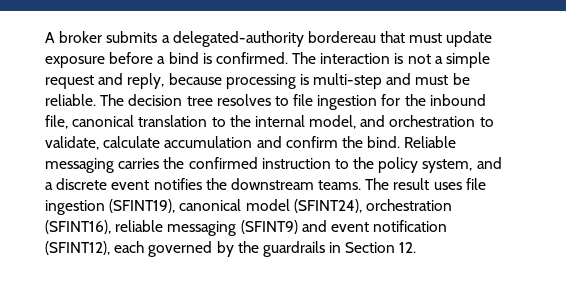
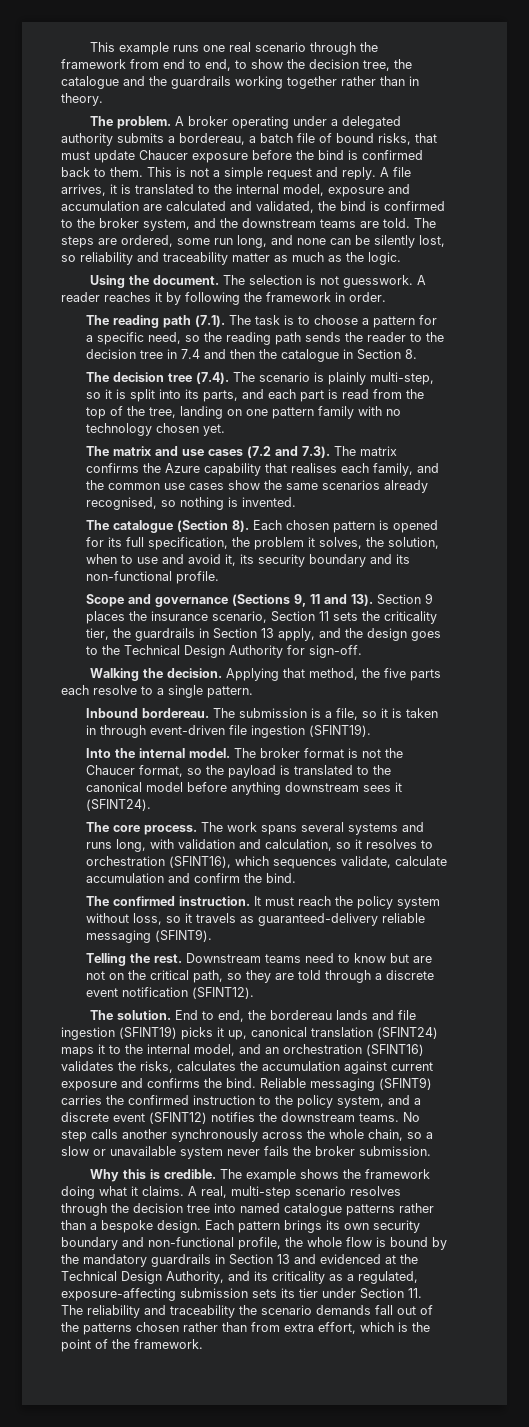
- A broker submits a delegated-authority bordereau that must update exposure before a bind is confirmed. The interaction is not a simple request and reply, because processing is multi-step and must be reliable. The decision tree resolves to file ingestion for the inbound file, canonical translation to the internal model, and orchestration to validate, calculate accumulation and confirm the bind.
+ This example runs one real scenario through the framework from end to end, to show the decision tree, the catalogue and the guardrails working together rather than in theory.
+ The problem. A broker operating under a delegated authority submits a bordereau, a batch file of bound risks, that must update Chaucer exposure before the bind is confirmed back to them. This is not a simple request and reply. A file arrives, it is translated to the internal model, exposure and accumulation are calculated and validated, the bind is confirmed to the broker system, and the downstream teams are told. The steps are ordered, some run long, and none can be silently lost, so reliability and traceability matter as much as the logic.
+ Using the document. The selection is not guesswork. A reader reaches it by following the framework in order.
+ The reading path (7.1). The task is to choose a pattern for a specific need, so the reading path sends the reader to the decision tree in 7.4 and then the catalogue in Section 8.
+ The decision tree (7.4). The scenario is plainly multi-step, so it is split into its parts, and each part is read from the top of the tree, landing on one pattern family with no technology chosen yet.
+ The matrix and use cases (7.2 and 7.3). The matrix confirms the Azure capability that realises each family, and the common use cases show the same scenarios already recognised, so nothing is invented.
+ The catalogue (Section 8). Each chosen pattern is opened for its full specification, the problem it solves, the solution, when to use and avoid it, its security boundary and its non-functional profile.
+ Scope and governance (Sections 9, 11 and 13). Section 9 places the insurance scenario, Section 11 sets the criticality tier, the guardrails in Section 13 apply, and the design goes to the Technical Design Authority for sign-off.
+ Walking the decision. Applying that method, the five parts each resolve to a single pattern.
+ Inbound bordereau. The submission is a file, so it is taken in through event-driven file ingestion (SFINT19).
+ Into the internal model. The broker format is not the Chaucer format, so the payload is translated to the canonical model before anything downstream sees it (SFINT24).
+ The core process. The work spans several systems and runs long, with validation and calculation, so it resolves to orchestration (SFINT16), which sequences validate, calculate accumulation and confirm the bind.
+ The confirmed instruction. It must reach the policy system without loss, so it travels as guaranteed-delivery reliable messaging (SFINT9).
+ Telling the rest. Downstream teams need to know but are not on the critical path, so they are told through a discrete event notification (SFINT12).
+ The solution. End to end, the bordereau lands and file ingestion (SFINT19) picks it up, canonical translation (SFINT24) maps it to the internal model, and an orchestration (SFINT16) validates the risks, calculates the accumulation against current exposure and confirms the bind.
- Reliable messaging carries the confirmed instruction to the policy system, and a discrete event notifies the downstream teams.
+ Reliable messaging (SFINT9) carries the confirmed instruction to the policy system, and a discrete event (SFINT12) notifies the downstream teams.
- The result uses file ingestion (SFINT19), canonical model (SFINT24), orchestration (SFINT16), reliable messaging (SFINT9) and event notification (SFINT12), each governed by the guardrails in Section 12.
+ No step calls another synchronously across the whole chain, so a slow or unavailable system never fails the broker submission.
+ Why this is credible. The example shows the framework doing what it claims. A real, multi-step scenario resolves through the decision tree into named catalogue patterns rather than a bespoke design. Each pattern brings its own security boundary and non-functional profile, the whole flow is bound by the mandatory guardrails in Section 13 and evidenced at the Technical Design Authority, and its criticality as a regulated, exposure-affecting submission sets its tier under Section 11. The reliability and traceability the scenario demands fall out of the patterns chosen rather than from extra effort, which is the point of the framework.

